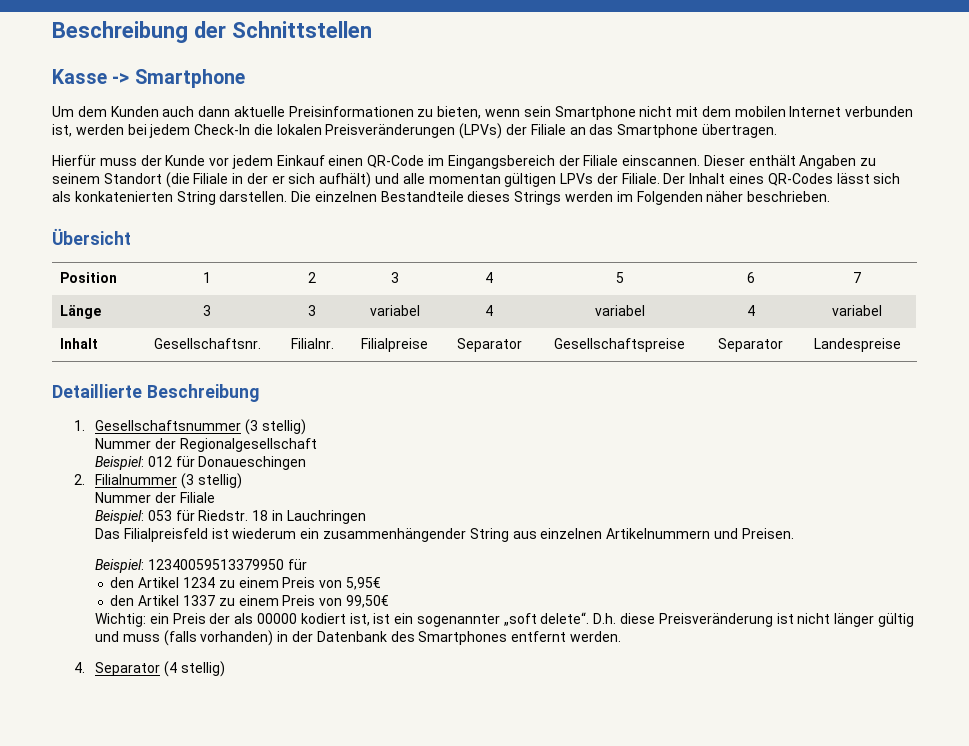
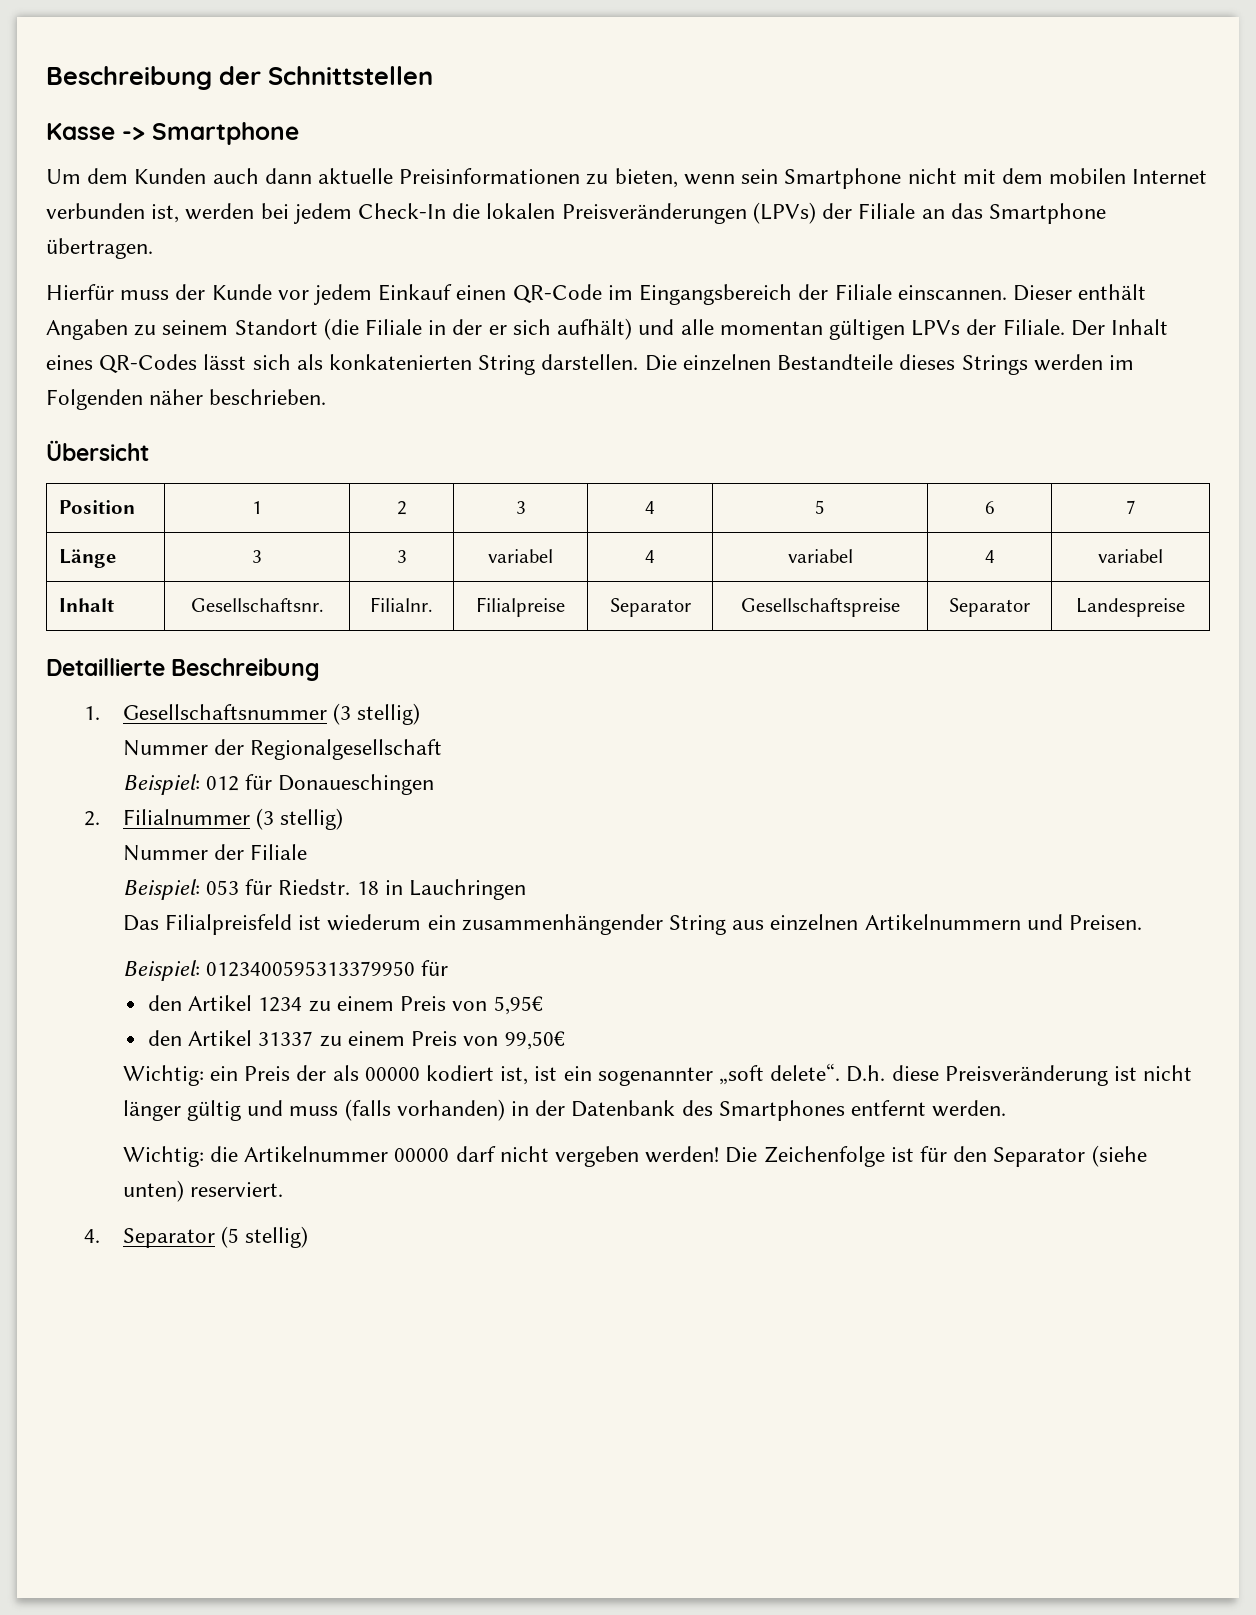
- Beispiel: 12340059513379950 für
+ Beispiel: 0123400595313379950 für
- den Artikel 1337 zu einem Preis von 99,50€
+ den Artikel 31337 zu einem Preis von 99,50€
+ Wichtig: die Artikelnummer 00000 darf nicht vergeben werden! Die Zeichenfolge ist für den Separator (siehe unten) reserviert.
- 4. Separator (4 stellig)
+ 4. Separator (5 stellig)

